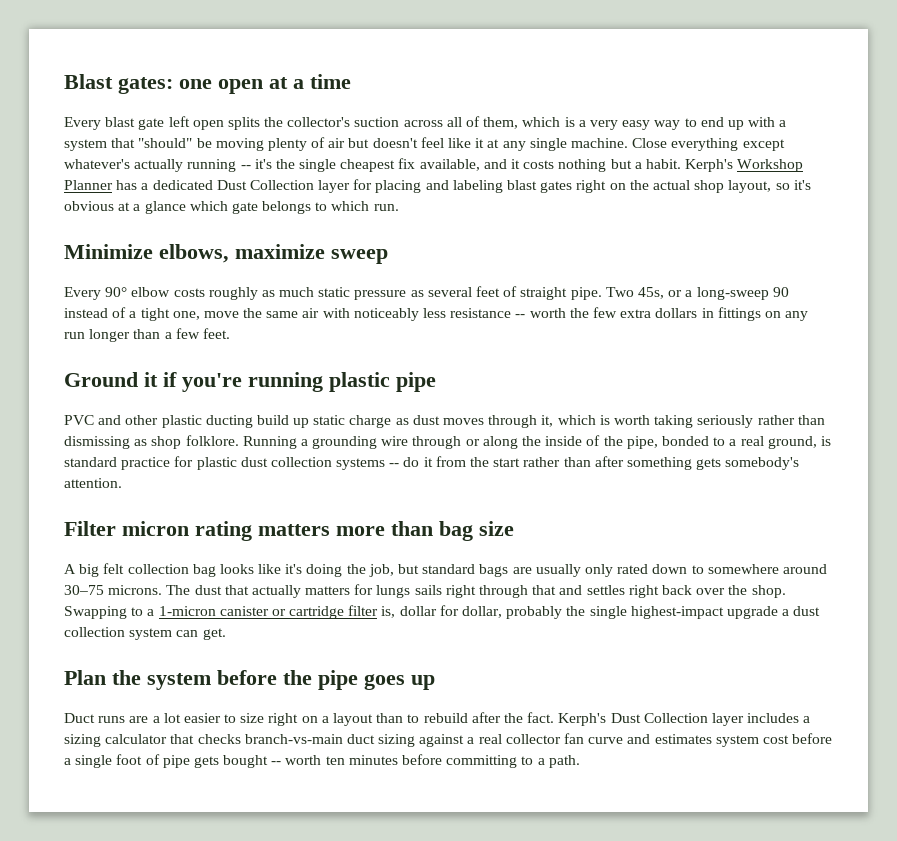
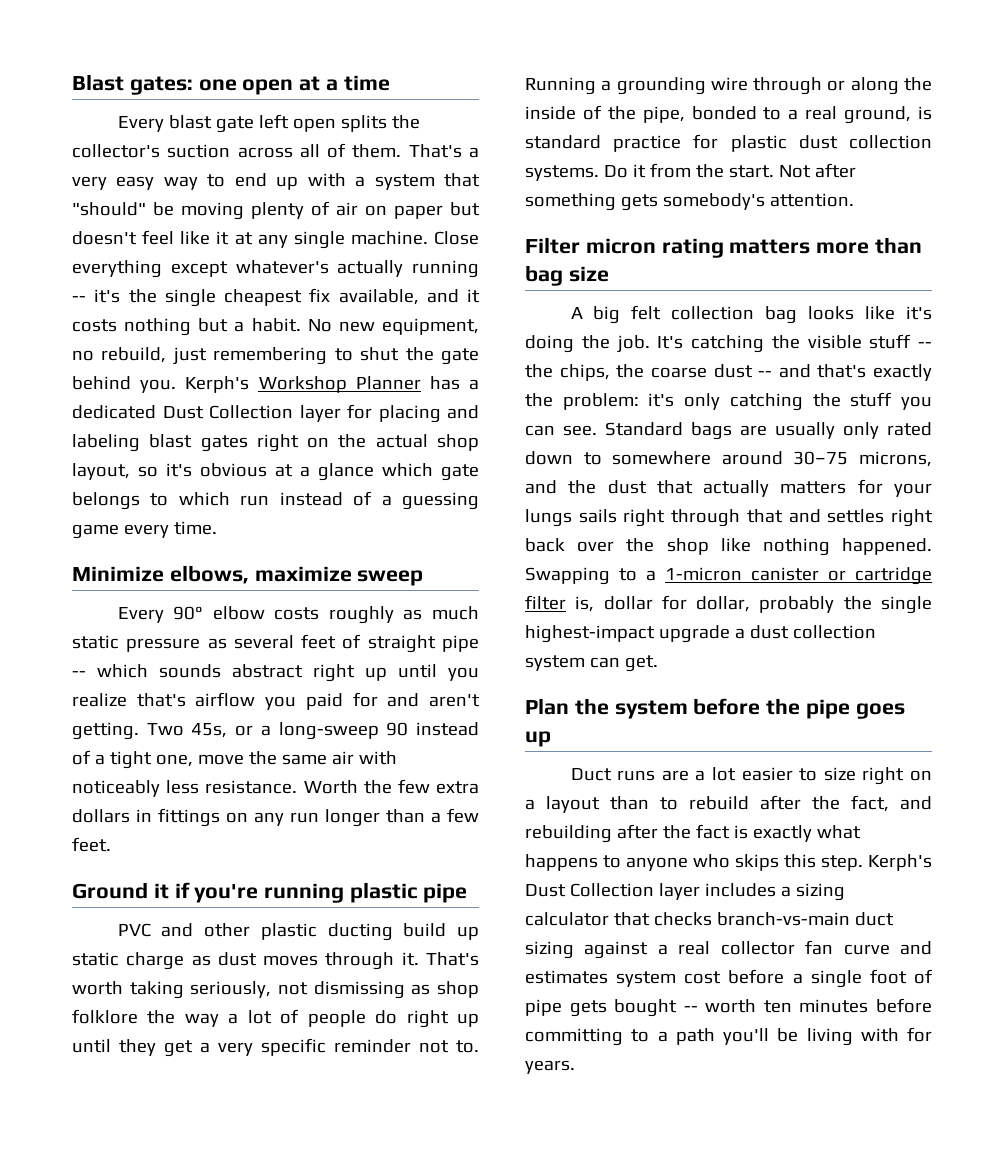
- Every blast gate left open splits the collector's suction across all of them, which is a very easy way to end up with a system that "should" be moving plenty of air but doesn't feel like it at any single machine.
+ Every blast gate left open splits the collector's suction across all of them. That's a very easy way to end up with a system that "should" be moving plenty of air on paper but doesn't feel like it at any single machine.
+ No new equipment, no rebuild, just remembering to shut the gate behind you.
- Kerph's Workshop Planner has a dedicated Dust Collection layer for placing and labeling blast gates right on the actual shop layout, so it's obvious at a glance which gate belongs to which run.
+ Kerph's Workshop Planner has a dedicated Dust Collection layer for placing and labeling blast gates right on the actual shop layout, so it's obvious at a glance which gate belongs to which run instead of a guessing game every time.
- Every 90° elbow costs roughly as much static pressure as several feet of straight pipe.
+ Every 90° elbow costs roughly as much static pressure as several feet of straight pipe -- which sounds abstract right up until you realize that's airflow you paid for and aren't getting.
- Two 45s, or a long-sweep 90 instead of a tight one, move the same air with noticeably less resistance -- worth the few extra dollars in fittings on any run longer than a few feet.
+ Two 45s, or a long-sweep 90 instead of a tight one, move the same air with noticeably less resistance. Worth the few extra dollars in fittings on any run longer than a few feet.
- PVC and other plastic ducting build up static charge as dust moves through it, which is worth taking seriously rather than dismissing as shop folklore.
+ PVC and other plastic ducting build up static charge as dust moves through it. That's worth taking seriously, not dismissing as shop folklore the way a lot of people do right up until they get a very specific reminder not to.
- Running a grounding wire through or along the inside of the pipe, bonded to a real ground, is standard practice for plastic dust collection systems -- do it from the start rather than after something gets somebody's attention.
+ Running a grounding wire through or along the inside of the pipe, bonded to a real ground, is standard practice for plastic dust collection systems. Do it from the start. Not after something gets somebody's attention.
- A big felt collection bag looks like it's doing the job, but standard bags are usually only rated down to somewhere around 30–75 microns. The dust that actually matters for lungs sails right through that and settles right back over the shop.
+ A big felt collection bag looks like it's doing the job. It's catching the visible stuff -- the chips, the coarse dust -- and that's exactly the problem: it's only catching the stuff you can see. Standard bags are usually only rated down to somewhere around 30–75 microns, and the dust that actually matters for your lungs sails right through that and settles right back over the shop like nothing happened.
- Duct runs are a lot easier to size right on a layout than to rebuild after the fact.
+ Duct runs are a lot easier to size right on a layout than to rebuild after the fact, and rebuilding after the fact is exactly what happens to anyone who skips this step.
- Kerph's Dust Collection layer includes a sizing calculator that checks branch-vs-main duct sizing against a real collector fan curve and estimates system cost before a single foot of pipe gets bought -- worth ten minutes before committing to a path.
+ Kerph's Dust Collection layer includes a sizing calculator that checks branch-vs-main duct sizing against a real collector fan curve and estimates system cost before a single foot of pipe gets bought -- worth ten minutes before committing to a path you'll be living with for years.

